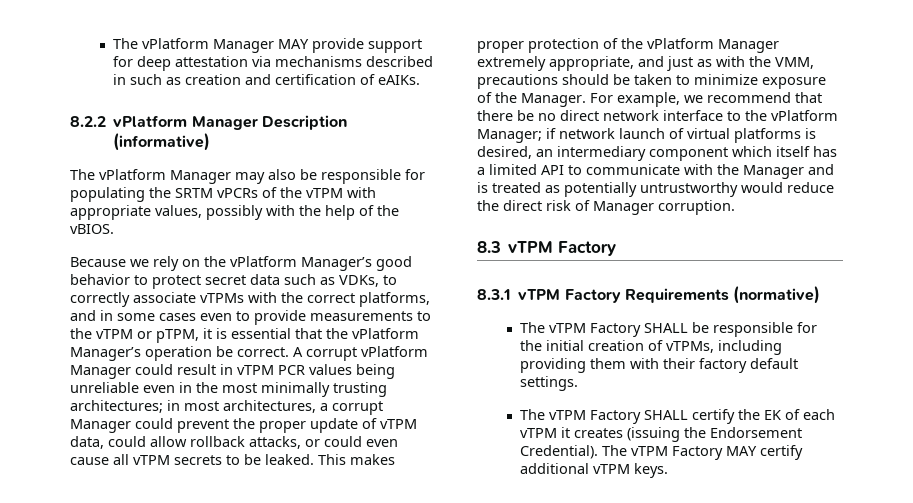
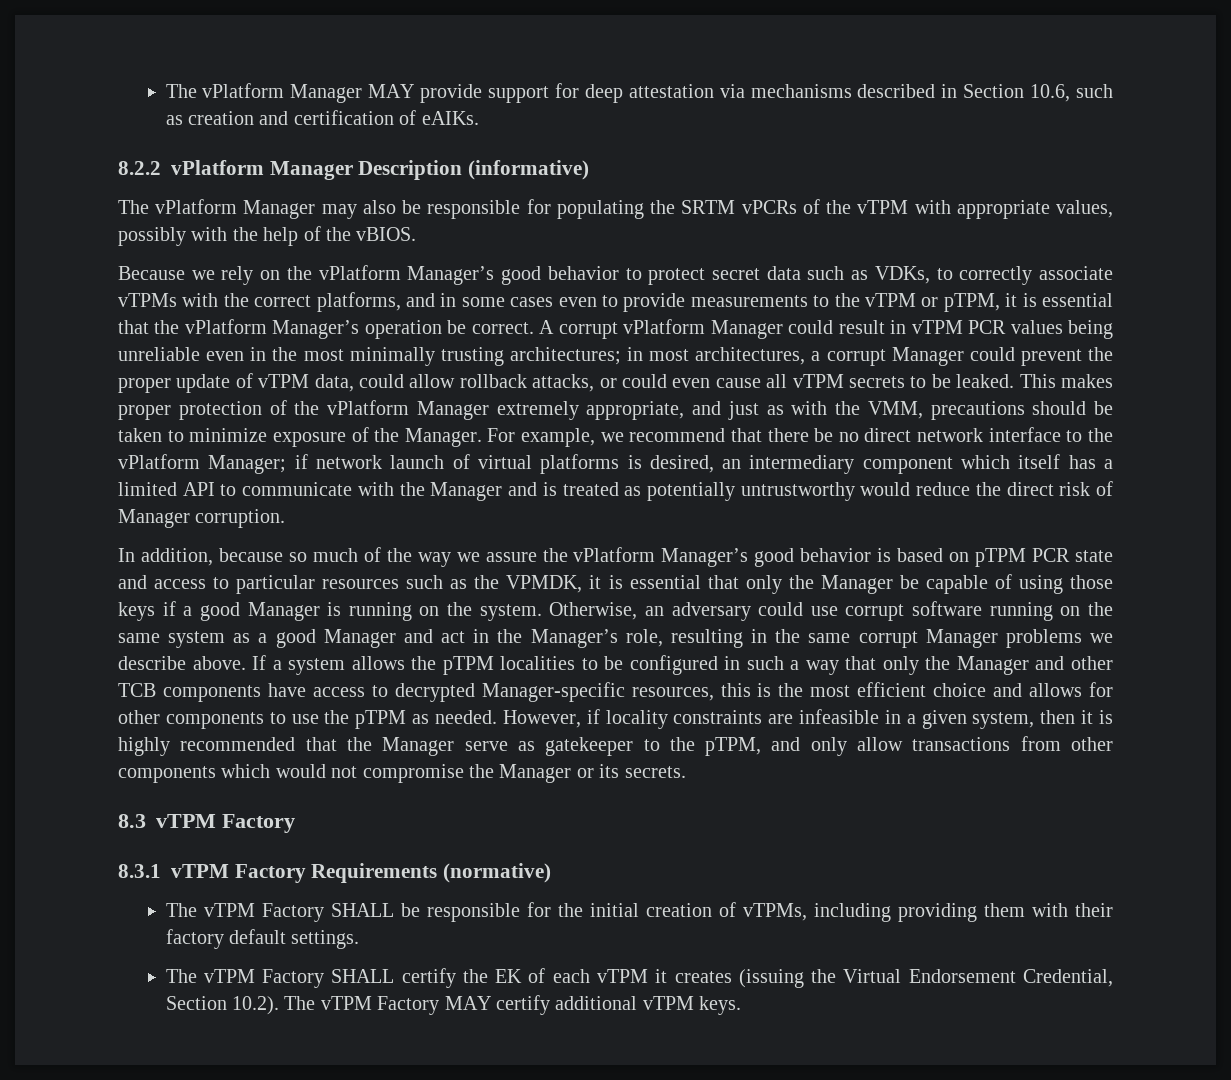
- The vPlatform Manager MAY provide support for deep attestation via mechanisms described in such as creation and certification of eAIKs.
+ The vPlatform Manager MAY provide support for deep attestation via mechanisms described in Section 10.6, such as creation and certification of eAIKs.
+ In addition, because so much of the way we assure the vPlatform Manager’s good behavior is based on pTPM PCR state and access to particular resources such as the VPMDK, it is essential that only the Manager be capable of using those keys if a good Manager is running on the system. Otherwise, an adversary could use corrupt software running on the same system as a good Manager and act in the Manager’s role, resulting in the same corrupt Manager problems we describe above. If a system allows the pTPM localities to be configured in such a way that only the Manager and other TCB components have access to decrypted Manager-specific resources, this is the most efficient choice and allows for other components to use the pTPM as needed. However, if locality constraints are infeasible in a given system, then it is highly recommended that the Manager serve as gatekeeper to the pTPM, and only allow transactions from other components which would not compromise the Manager or its secrets.
- The vTPM Factory SHALL certify the EK of each vTPM it creates (issuing the Endorsement Credential). The vTPM Factory MAY certify additional vTPM keys.
+ The vTPM Factory SHALL certify the EK of each vTPM it creates (issuing the Virtual Endorsement Credential, Section 10.2). The vTPM Factory MAY certify additional vTPM keys.

